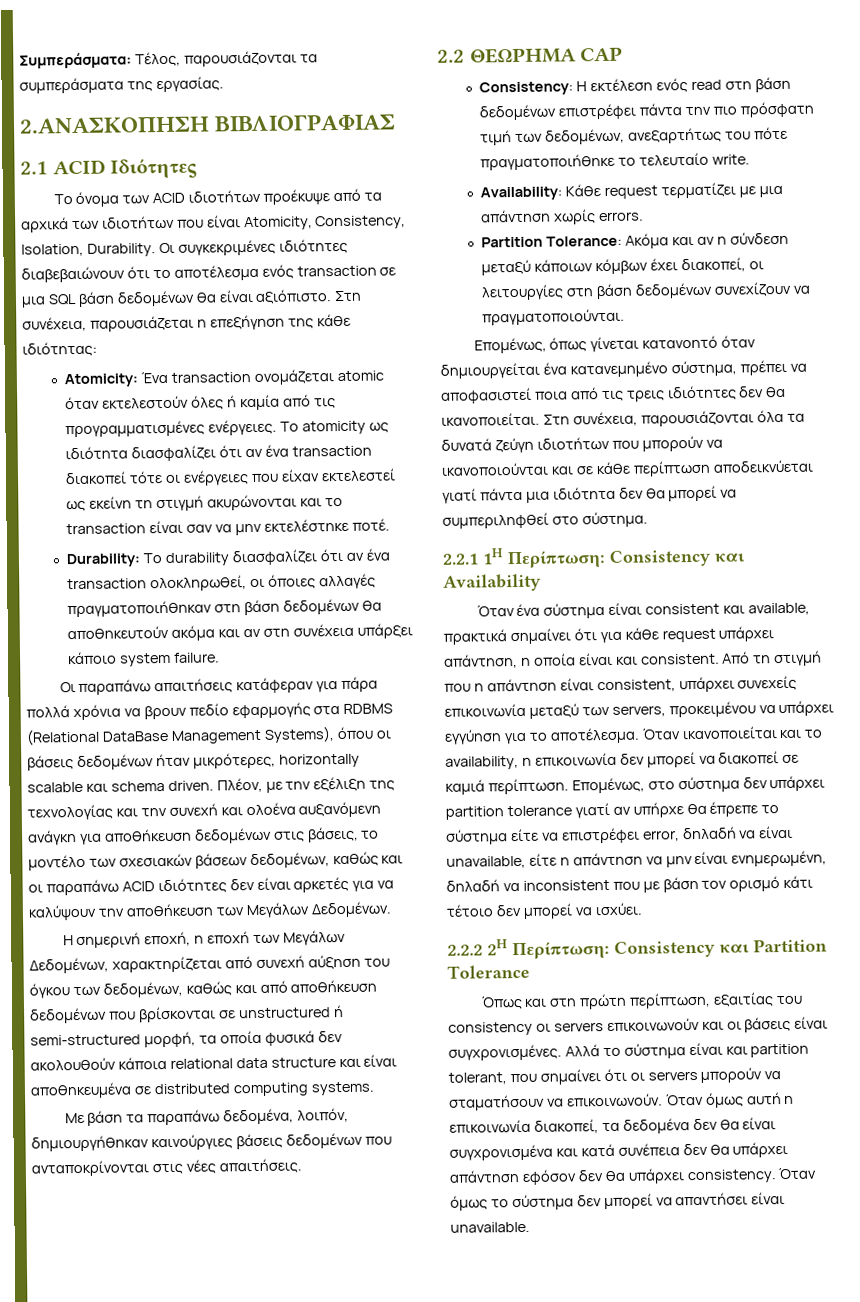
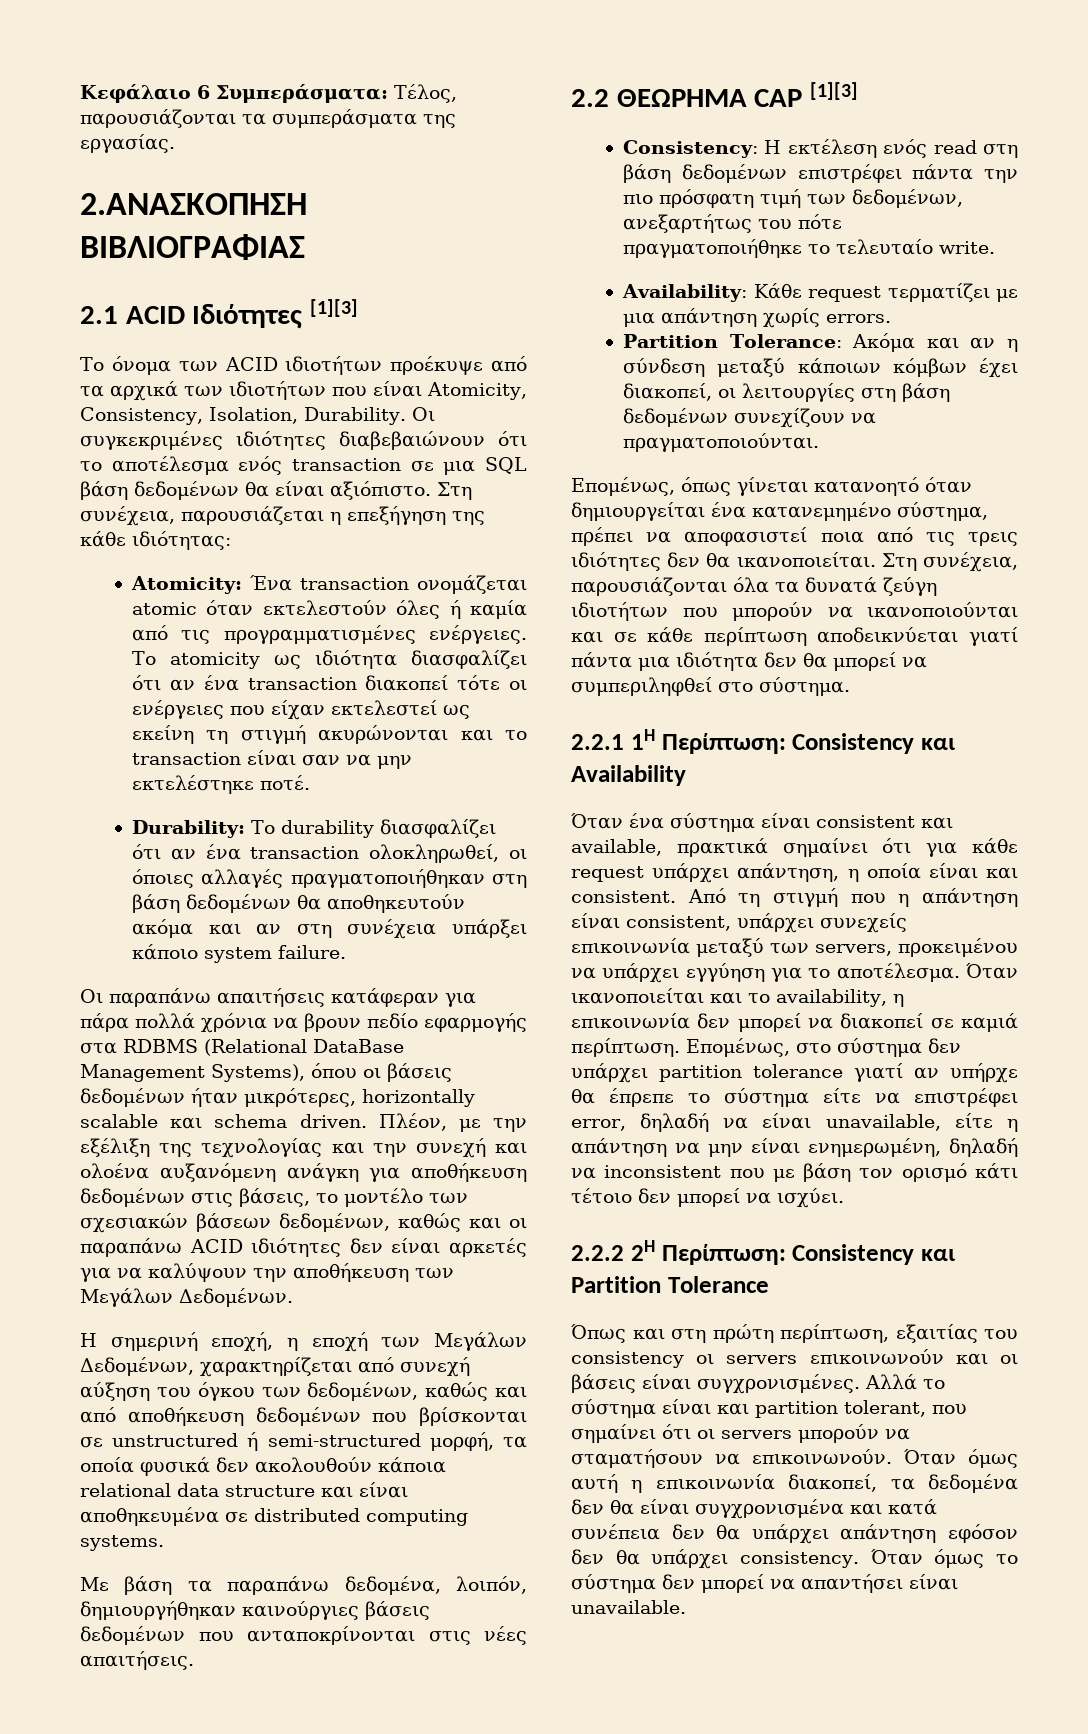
- Συμπεράσματα: Τέλος, παρουσιάζονται τα συμπεράσματα της εργασίας.
+ Κεφάλαιο 6 Συμπεράσματα: Τέλος, παρουσιάζονται τα συμπεράσματα της εργασίας.
- 2.1 ACID Ιδιότητες
+ 2.1 ACID Ιδιότητες [1][3]
- 2.2 ΘΕΩΡΗΜΑ CAP
+ 2.2 ΘΕΩΡΗΜΑ CAP [1][3]

